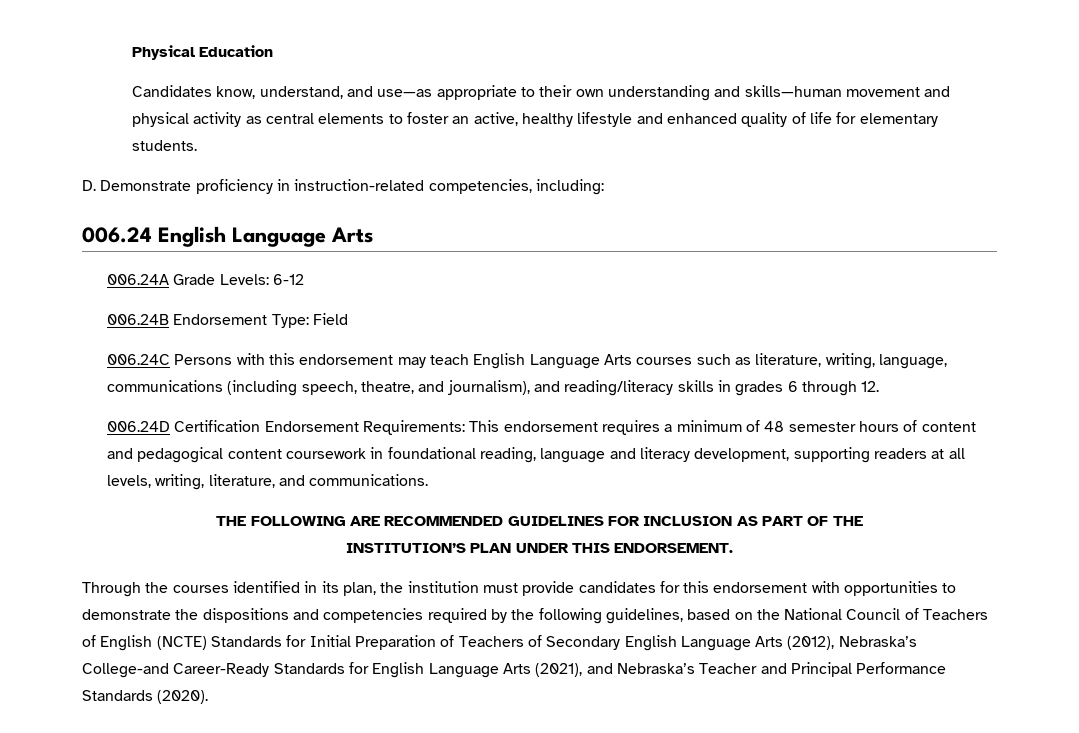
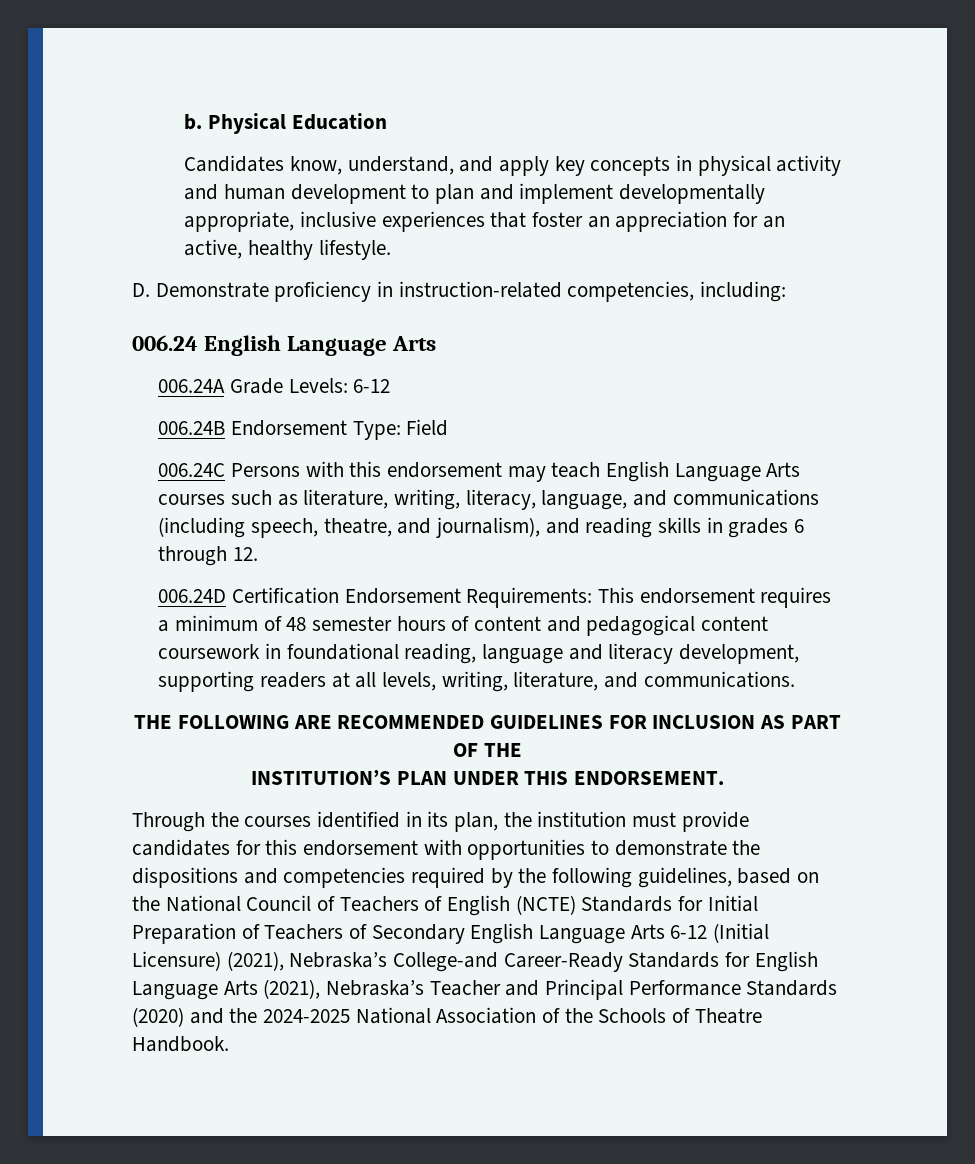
+ b.
- Candidates know, understand, and use—as appropriate to their own understanding and skills—human movement and physical activity as central elements to foster an active, healthy lifestyle and enhanced quality of life for elementary students.
+ Candidates know, understand, and apply key concepts in physical activity and human development to plan and implement developmentally appropriate, inclusive experiences that foster an appreciation for an active, healthy lifestyle.
- 006.24C Persons with this endorsement may teach English Language Arts courses such as literature, writing, language, communications (including speech, theatre, and journalism), and reading/literacy skills in grades 6 through 12.
+ 006.24C Persons with this endorsement may teach English Language Arts courses such as literature, writing, literacy, language, and communications (including speech, theatre, and journalism), and reading skills in grades 6 through 12.
- Through the courses identified in its plan, the institution must provide candidates for this endorsement with opportunities to demonstrate the dispositions and competencies required by the following guidelines, based on the National Council of Teachers of English (NCTE) Standards for Initial Preparation of Teachers of Secondary English Language Arts (2012), Nebraska’s College-and Career-Ready Standards for English Language Arts (2021), and Nebraska’s Teacher and Principal Performance Standards (2020).
+ Through the courses identified in its plan, the institution must provide candidates for this endorsement with opportunities to demonstrate the dispositions and competencies required by the following guidelines, based on the National Council of Teachers of English (NCTE) Standards for Initial Preparation of Teachers of Secondary English Language Arts 6-12 (Initial Licensure) (2021), Nebraska’s College-and Career-Ready Standards for English Language Arts (2021), Nebraska’s Teacher and Principal Performance Standards (2020) and the 2024-2025 National Association of the Schools of Theatre Handbook.

